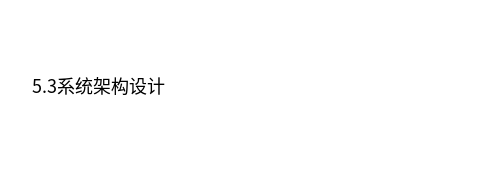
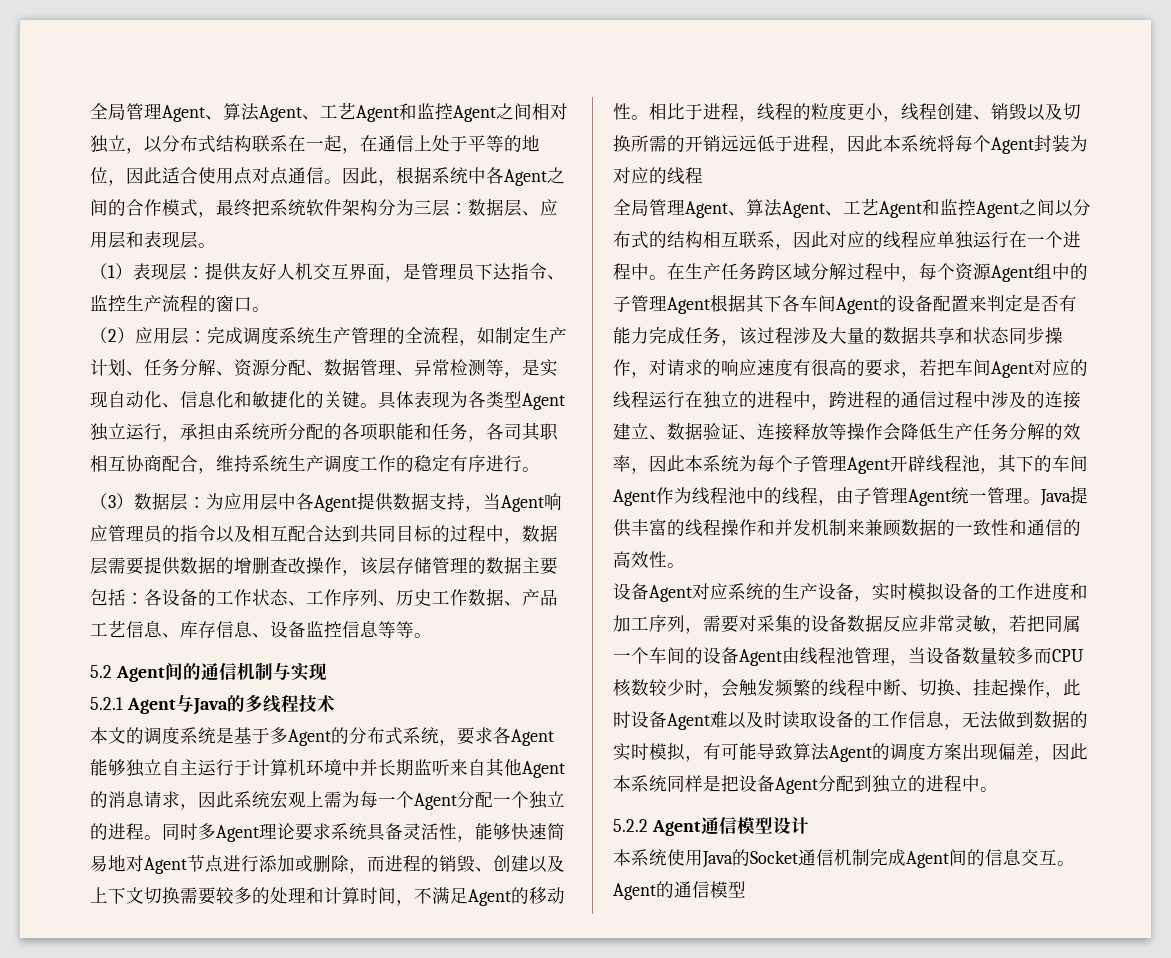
- 5.3系统架构设计
+ 全局管理Agent、算法Agent、工艺Agent和监控Agent之间相对独立，以分布式结构联系在一起，在通信上处于平等的地位，因此适合使用点对点通信。因此，根据系统中各Agent之间的合作模式，最终把系统软件架构分为三层：数据层、应用层和表现层。
+ （1）表现层：提供友好人机交互界面，是管理员下达指令、监控生产流程的窗口。
+ （2）应用层：完成调度系统生产管理的全流程，如制定生产计划、任务分解、资源分配、数据管理、异常检测等，是实现自动化、信息化和敏捷化的关键。具体表现为各类型Agent独立运行，承担由系统所分配的各项职能和任务，各司其职相互协商配合，维持系统生产调度工作的稳定有序进行。
+ （3）数据层：为应用层中各Agent提供数据支持，当Agent响应管理员的指令以及相互配合达到共同目标的过程中，数据层需要提供数据的增删查改操作，该层存储管理的数据主要包括：各设备的工作状态、工作序列、历史工作数据、产品工艺信息、库存信息、设备监控信息等等。
+ 5.2 Agent间的通信机制与实现
+ 5.2.1 Agent与Java的多线程技术
+ 本文的调度系统是基于多Agent的分布式系统，要求各Agent能够独立自主运行于计算机环境中并长期监听来自其他Agent的消息请求，因此系统宏观上需为每一个Agent分配一个独立的进程。同时多Agent理论要求系统具备灵活性，能够快速简易地对Agent节点进行添加或删除，而进程的销毁、创建以及上下文切换需要较多的处理和计算时间，不满足Agent的移动性。相比于进程，线程的粒度更小，线程创建、销毁以及切换所需的开销远远低于进程，因此本系统将每个Agent封装为对应的线程
+ 全局管理Agent、算法Agent、工艺Agent和监控Agent之间以分布式的结构相互联系，因此对应的线程应单独运行在一个进程中。在生产任务跨区域分解过程中，每个资源Agent组中的子管理Agent根据其下各车间Agent的设备配置来判定是否有能力完成任务，该过程涉及大量的数据共享和状态同步操作，对请求的响应速度有很高的要求，若把车间Agent对应的线程运行在独立的进程中，跨进程的通信过程中涉及的连接建立、数据验证、连接释放等操作会降低生产任务分解的效率，因此本系统为每个子管理Agent开辟线程池，其下的车间Agent作为线程池中的线程，由子管理Agent统一管理。Java提供丰富的线程操作和并发机制来兼顾数据的一致性和通信的高效性。
+ 设备Agent对应系统的生产设备，实时模拟设备的工作进度和加工序列，需要对采集的设备数据反应非常灵敏，若把同属一个车间的设备Agent由线程池管理，当设备数量较多而CPU核数较少时，会触发频繁的线程中断、切换、挂起操作，此时设备Agent难以及时读取设备的工作信息，无法做到数据的实时模拟，有可能导致算法Agent的调度方案出现偏差，因此本系统同样是把设备Agent分配到独立的进程中。
+ 5.2.2 Agent通信模型设计
+ 本系统使用Java的Socket通信机制完成Agent间的信息交互。Agent的通信模型

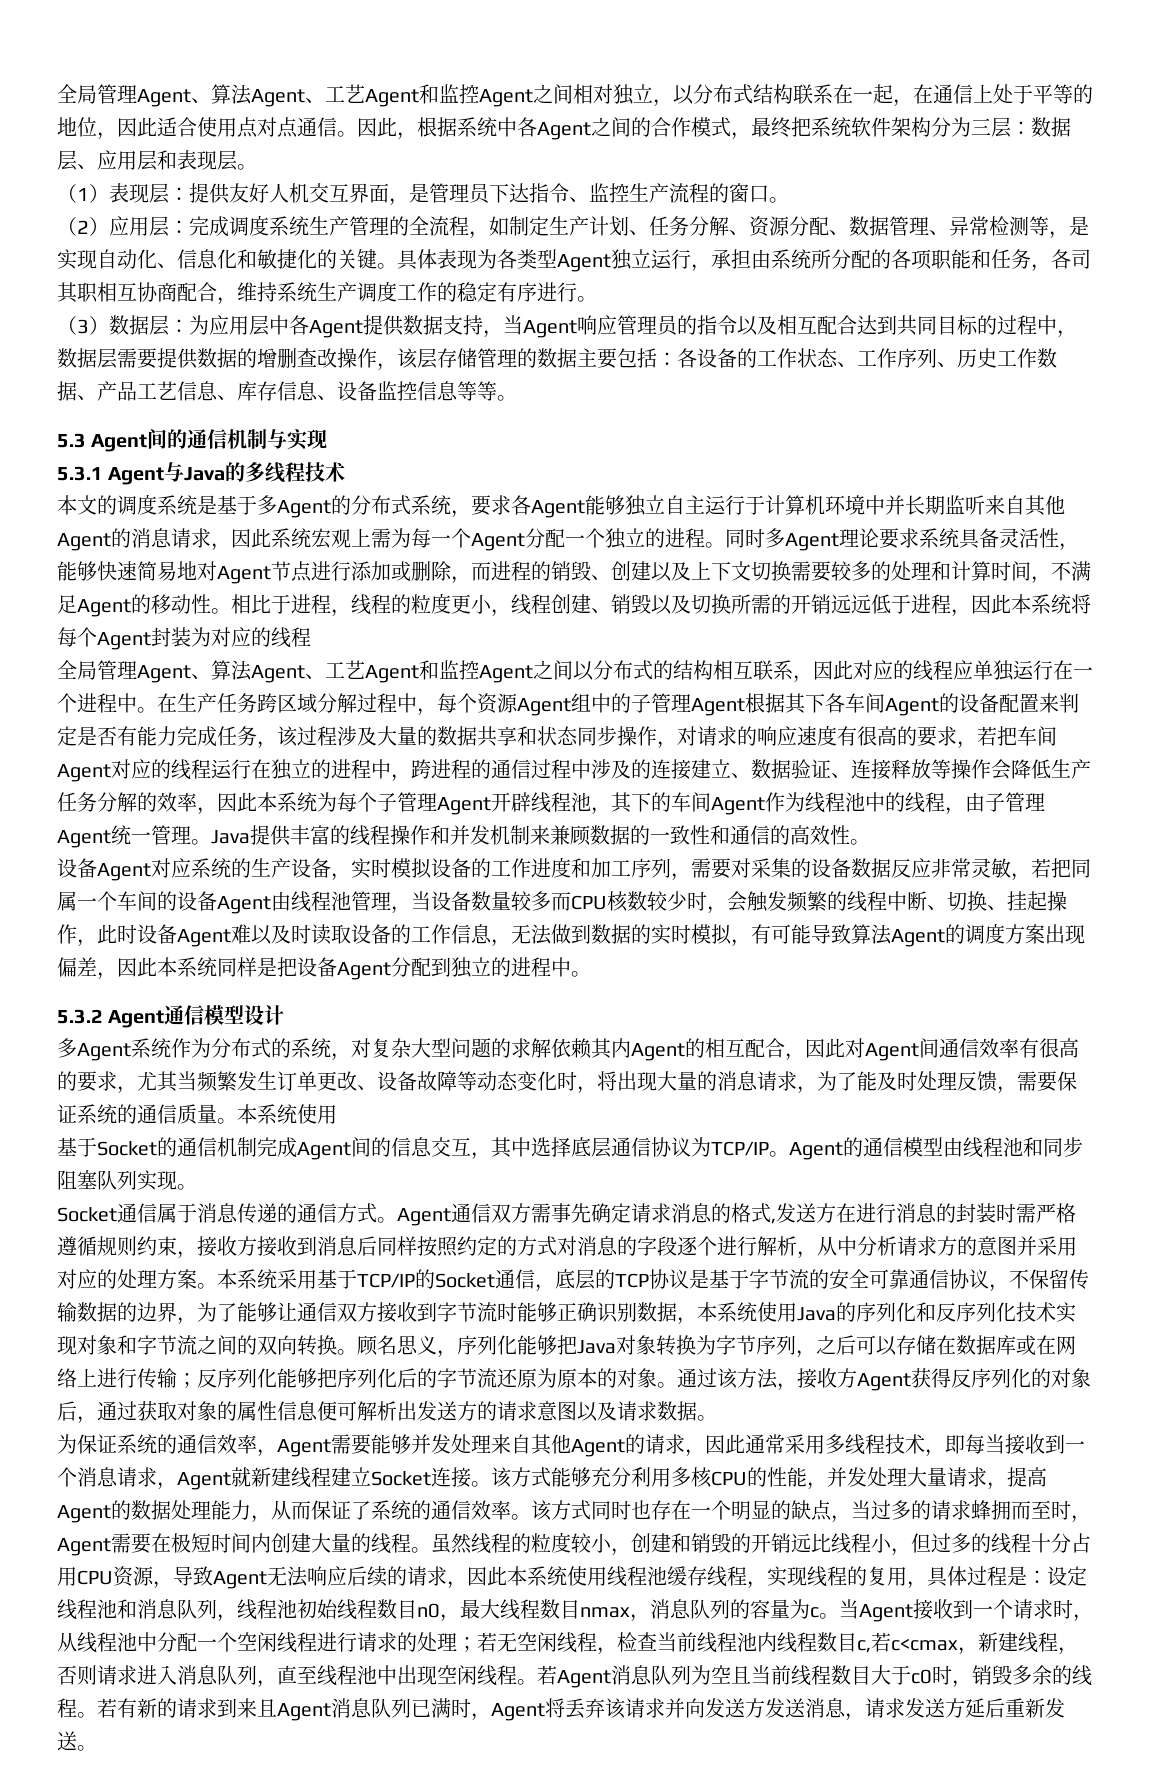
- 5.2 Agent间的通信机制与实现
+ 5.3 Agent间的通信机制与实现
- 5.2.1 Agent与Java的多线程技术
+ 5.3.1 Agent与Java的多线程技术
- 5.2.2 Agent通信模型设计
+ 5.3.2 Agent通信模型设计
- 本系统使用Java的Socket通信机制完成Agent间的信息交互。Agent的通信模型
+ 多Agent系统作为分布式的系统，对复杂大型问题的求解依赖其内Agent的相互配合，因此对Agent间通信效率有很高的要求，尤其当频繁发生订单更改、设备故障等动态变化时，将出现大量的消息请求，为了能及时处理反馈，需要保证系统的通信质量。本系统使用
+ 基于Socket的通信机制完成Agent间的信息交互，其中选择底层通信协议为TCP/IP。Agent的通信模型由线程池和同步阻塞队列实现。
+ Socket通信属于消息传递的通信方式。Agent通信双方需事先确定请求消息的格式,发送方在进行消息的封装时需严格遵循规则约束，接收方接收到消息后同样按照约定的方式对消息的字段逐个进行解析，从中分析请求方的意图并采用对应的处理方案。本系统采用基于TCP/IP的Socket通信，底层的TCP协议是基于字节流的安全可靠通信协议，不保留传输数据的边界，为了能够让通信双方接收到字节流时能够正确识别数据，本系统使用Java的序列化和反序列化技术实现对象和字节流之间的双向转换。顾名思义，序列化能够把Java对象转换为字节序列，之后可以存储在数据库或在网络上进行传输；反序列化能够把序列化后的字节流还原为原本的对象。通过该方法，接收方Agent获得反序列化的对象后，通过获取对象的属性信息便可解析出发送方的请求意图以及请求数据。
+ 为保证系统的通信效率，Agent需要能够并发处理来自其他Agent的请求，因此通常采用多线程技术，即每当接收到一个消息请求，Agent就新建线程建立Socket连接。该方式能够充分利用多核CPU的性能，并发处理大量请求，提高Agent的数据处理能力，从而保证了系统的通信效率。该方式同时也存在一个明显的缺点，当过多的请求蜂拥而至时，Agent需要在极短时间内创建大量的线程。虽然线程的粒度较小，创建和销毁的开销远比线程小，但过多的线程十分占用CPU资源，导致Agent无法响应后续的请求，因此本系统使用线程池缓存线程，实现线程的复用，具体过程是：设定线程池和消息队列，线程池初始线程数目n0，最大线程数目nmax，消息队列的容量为c。当Agent接收到一个请求时，从线程池中分配一个空闲线程进行请求的处理；若无空闲线程，检查当前线程池内线程数目c,若c<cmax，新建线程，否则请求进入消息队列，直至线程池中出现空闲线程。若Agent消息队列为空且当前线程数目大于c0时，销毁多余的线程。若有新的请求到来且Agent消息队列已满时，Agent将丢弃该请求并向发送方发送消息，请求发送方延后重新发送。

